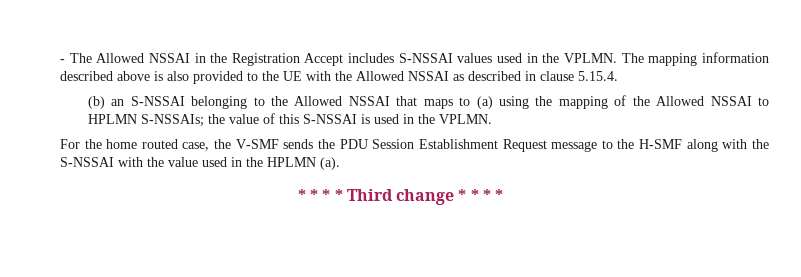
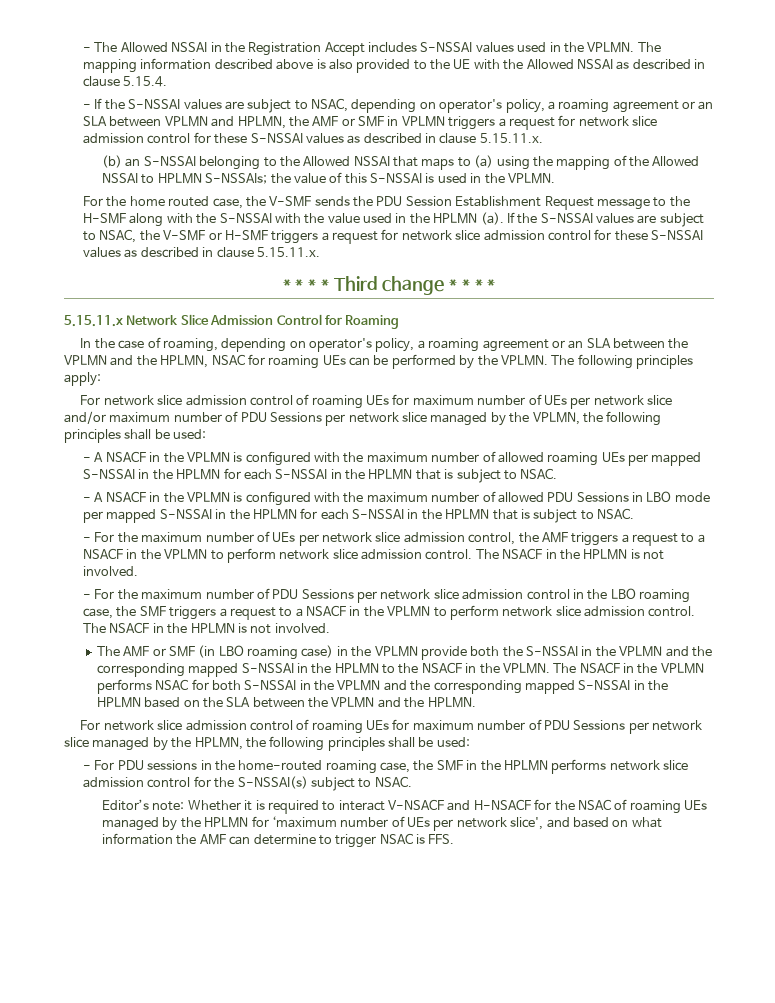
+ - If the S-NSSAI values are subject to NSAC, depending on operator's policy, a roaming agreement or an SLA between VPLMN and HPLMN, the AMF or SMF in VPLMN triggers a request for network slice admission control for these S-NSSAI values as described in clause 5.15.11.x.
+ If the S-NSSAI values are subject to NSAC, the V-SMF or H-SMF triggers a request for network slice admission control for these S-NSSAI values as described in clause 5.15.11.x.
+ 5.15.11.x Network Slice Admission Control for Roaming
+ In the case of roaming, depending on operator's policy, a roaming agreement or an SLA between the VPLMN and the HPLMN, NSAC for roaming UEs can be performed by the VPLMN. The following principles apply:
+ For network slice admission control of roaming UEs for maximum number of UEs per network slice and/or maximum number of PDU Sessions per network slice managed by the VPLMN, the following principles shall be used:
+ - A NSACF in the VPLMN is configured with the maximum number of allowed roaming UEs per mapped S-NSSAI in the HPLMN for each S-NSSAI in the HPLMN that is subject to NSAC.
+ - A NSACF in the VPLMN is configured with the maximum number of allowed PDU Sessions in LBO mode per mapped S-NSSAI in the HPLMN for each S-NSSAI in the HPLMN that is subject to NSAC.
+ - For the maximum number of UEs per network slice admission control, the AMF triggers a request to a NSACF in the VPLMN to perform network slice admission control. The NSACF in the HPLMN is not involved.
+ - For the maximum number of PDU Sessions per network slice admission control in the LBO roaming case, the SMF triggers a request to a NSACF in the VPLMN to perform network slice admission control. The NSACF in the HPLMN is not involved.
+ The AMF or SMF (in LBO roaming case) in the VPLMN provide both the S-NSSAI in the VPLMN and the corresponding mapped S-NSSAI in the HPLMN to the NSACF in the VPLMN. The NSACF in the VPLMN performs NSAC for both S-NSSAI in the VPLMN and the corresponding mapped S-NSSAI in the HPLMN based on the SLA between the VPLMN and the HPLMN.
+ For network slice admission control of roaming UEs for maximum number of PDU Sessions per network slice managed by the HPLMN, the following principles shall be used:
+ - For PDU sessions in the home-routed roaming case, the SMF in the HPLMN performs network slice admission control for the S-NSSAI(s) subject to NSAC.
+ Editor’s note: Whether it is required to interact V-NSACF and H-NSACF for the NSAC of roaming UEs managed by the HPLMN for ‘maximum number of UEs per network slice', and based on what information the AMF can determine to trigger NSAC is FFS.

